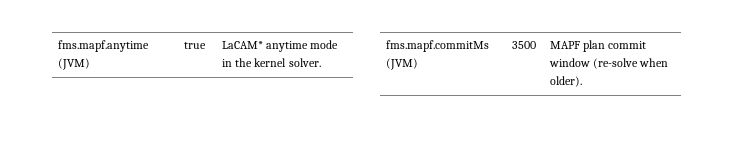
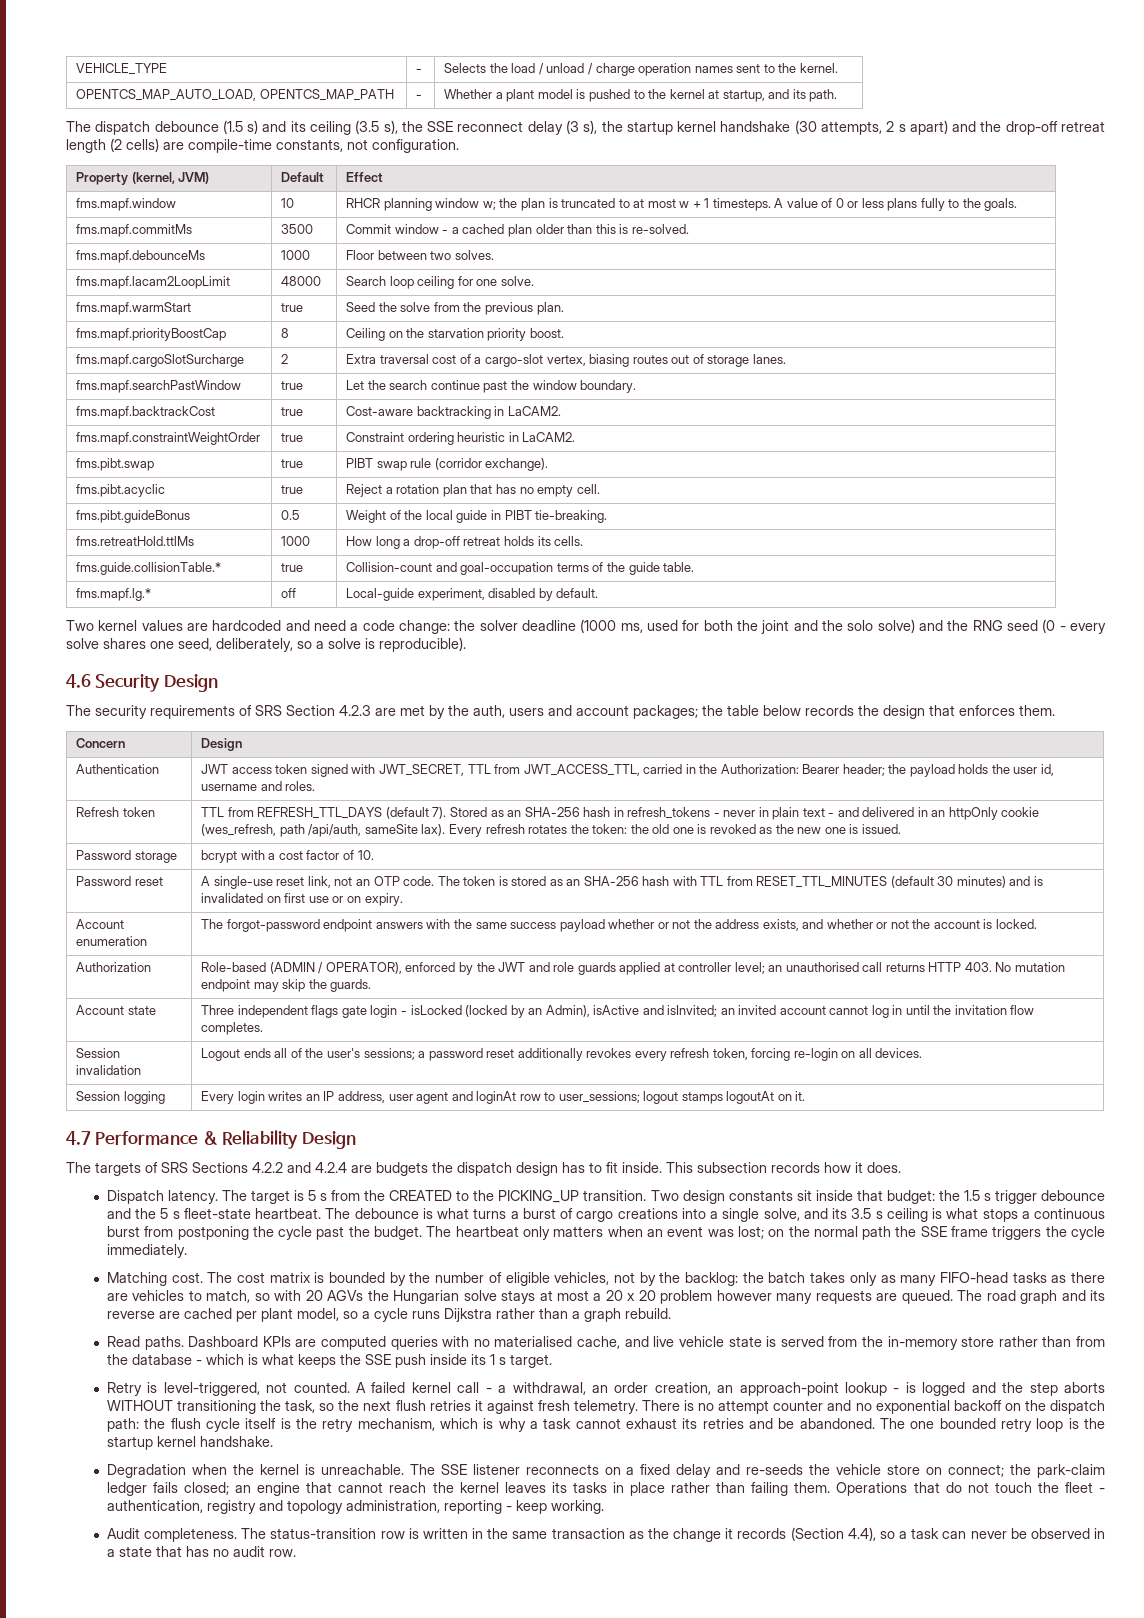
- fms.mapf.anytime (JVM) | true | LaCAM* anytime mode in the kernel solver.
- fms.mapf.commitMs (JVM) | 3500 | MAPF plan commit window (re-solve when older).
+ VEHICLE_TYPE | - | Selects the load / unload / charge operation names sent to the kernel.
+ OPENTCS_MAP_AUTO_LOAD, OPENTCS_MAP_PATH | - | Whether a plant model is pushed to the kernel at startup, and its path.
+ The dispatch debounce (1.5 s) and its ceiling (3.5 s), the SSE reconnect delay (3 s), the startup kernel handshake (30 attempts, 2 s apart) and the drop-off retreat length (2 cells) are compile-time constants, not configuration.
+ Property (kernel, JVM) | Default | Effect
+ fms.mapf.window | 10 | RHCR planning window w; the plan is truncated to at most w + 1 timesteps. A value of 0 or less plans fully to the goals.
+ fms.mapf.commitMs | 3500 | Commit window - a cached plan older than this is re-solved.
+ fms.mapf.debounceMs | 1000 | Floor between two solves.
+ fms.mapf.lacam2LoopLimit | 48000 | Search loop ceiling for one solve.
+ fms.mapf.warmStart | true | Seed the solve from the previous plan.
+ fms.mapf.priorityBoostCap | 8 | Ceiling on the starvation priority boost.
+ fms.mapf.cargoSlotSurcharge | 2 | Extra traversal cost of a cargo-slot vertex, biasing routes out of storage lanes.
+ fms.mapf.searchPastWindow | true | Let the search continue past the window boundary.
+ fms.mapf.backtrackCost | true | Cost-aware backtracking in LaCAM2.
+ fms.mapf.constraintWeightOrder | true | Constraint ordering heuristic in LaCAM2.
+ fms.pibt.swap | true | PIBT swap rule (corridor exchange).
+ fms.pibt.acyclic | true | Reject a rotation plan that has no empty cell.
+ fms.pibt.guideBonus | 0.5 | Weight of the local guide in PIBT tie-breaking.
+ fms.retreatHold.ttlMs | 1000 | How long a drop-off retreat holds its cells.
+ fms.guide.collisionTable.* | true | Collision-count and goal-occupation terms of the guide table.
+ fms.mapf.lg.* | off | Local-guide experiment, disabled by default.
+ Two kernel values are hardcoded and need a code change: the solver deadline (1000 ms, used for both the joint and the solo solve) and the RNG seed (0 - every solve shares one seed, deliberately, so a solve is reproducible).
+ 4.6 Security Design
+ The security requirements of SRS Section 4.2.3 are met by the auth, users and account packages; the table below records the design that enforces them.
+ Concern | Design
+ Authentication | JWT access token signed with JWT_SECRET, TTL from JWT_ACCESS_TTL, carried in the Authorization: Bearer header; the payload holds the user id, username and roles.
+ Refresh token | TTL from REFRESH_TTL_DAYS (default 7). Stored as an SHA-256 hash in refresh_tokens - never in plain text - and delivered in an httpOnly cookie (wes_refresh, path /api/auth, sameSite lax). Every refresh rotates the token: the old one is revoked as the new one is issued.
+ Password storage | bcrypt with a cost factor of 10.
+ Password reset | A single-use reset link, not an OTP code. The token is stored as an SHA-256 hash with TTL from RESET_TTL_MINUTES (default 30 minutes) and is invalidated on first use or on expiry.
+ Account enumeration | The forgot-password endpoint answers with the same success payload whether or not the address exists, and whether or not the account is locked.
+ Authorization | Role-based (ADMIN / OPERATOR), enforced by the JWT and role guards applied at controller level; an unauthorised call returns HTTP 403. No mutation endpoint may skip the guards.
+ Account state | Three independent flags gate login - isLocked (locked by an Admin), isActive and isInvited; an invited account cannot log in until the invitation flow completes.
+ Session invalidation | Logout ends all of the user's sessions; a password reset additionally revokes every refresh token, forcing re-login on all devices.
+ Session logging | Every login writes an IP address, user agent and loginAt row to user_sessions; logout stamps logoutAt on it.
+ 4.7 Performance & Reliability Design
+ The targets of SRS Sections 4.2.2 and 4.2.4 are budgets the dispatch design has to fit inside. This subsection records how it does.
+ Dispatch latency. The target is 5 s from the CREATED to the PICKING_UP transition. Two design constants sit inside that budget: the 1.5 s trigger debounce and the 5 s fleet-state heartbeat. The debounce is what turns a burst of cargo creations into a single solve, and its 3.5 s ceiling is what stops a continuous burst from postponing the cycle past the budget. The heartbeat only matters when an event was lost; on the normal path the SSE frame triggers the cycle immediately.
+ Matching cost. The cost matrix is bounded by the number of eligible vehicles, not by the backlog: the batch takes only as many FIFO-head tasks as there are vehicles to match, so with 20 AGVs the Hungarian solve stays at most a 20 x 20 problem however many requests are queued. The road graph and its reverse are cached per plant model, so a cycle runs Dijkstra rather than a graph rebuild.
+ Read paths. Dashboard KPIs are computed queries with no materialised cache, and live vehicle state is served from the in-memory store rather than from the database - which is what keeps the SSE push inside its 1 s target.
+ Retry is level-triggered, not counted. A failed kernel call - a withdrawal, an order creation, an approach-point lookup - is logged and the step aborts WITHOUT transitioning the task, so the next flush retries it against fresh telemetry. There is no attempt counter and no exponential backoff on the dispatch path: the flush cycle itself is the retry mechanism, which is why a task cannot exhaust its retries and be abandoned. The one bounded retry loop is the startup kernel handshake.
+ Degradation when the kernel is unreachable. The SSE listener reconnects on a fixed delay and re-seeds the vehicle store on connect; the park-claim ledger fails closed; an engine that cannot reach the kernel leaves its tasks in place rather than failing them. Operations that do not touch the fleet - authentication, registry and topology administration, reporting - keep working.
+ Audit completeness. The status-transition row is written in the same transaction as the change it records (Section 4.4), so a task can never be observed in a state that has no audit row.

